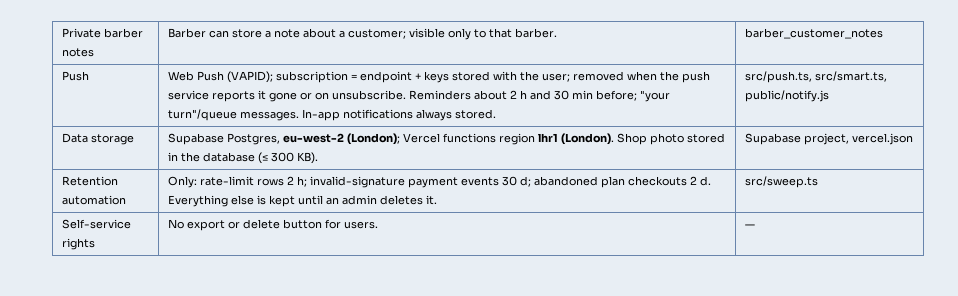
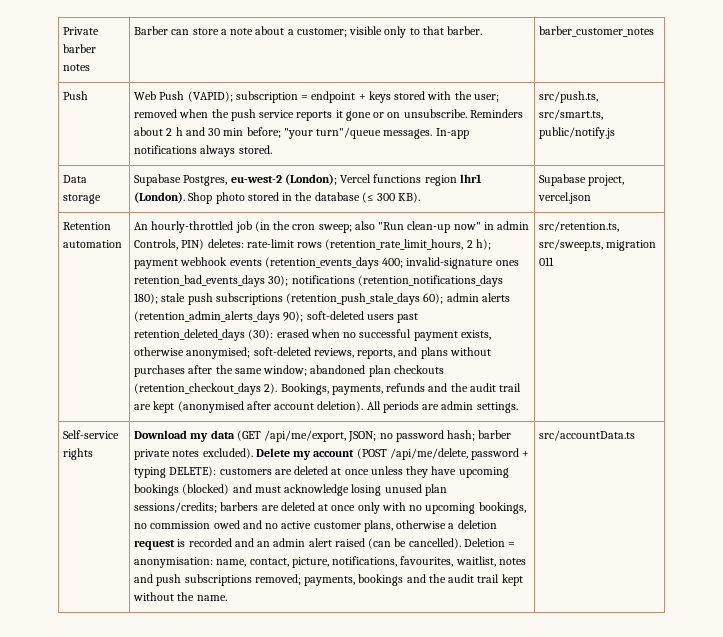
- Only: rate-limit rows 2 h; invalid-signature payment events 30 d; abandoned plan checkouts 2 d. Everything else is kept until an admin deletes it. | src/sweep.ts
- Self-service rights | No export or delete button for users. | —
+ An hourly-throttled job (in the cron sweep; also "Run clean-up now" in admin Controls, PIN) deletes: rate-limit rows (retention_rate_limit_hours, 2 h); payment webhook events (retention_events_days 400; invalid-signature ones retention_bad_events_days 30); notifications (retention_notifications_days 180); stale push subscriptions (retention_push_stale_days 60); admin alerts (retention_admin_alerts_days 90); soft-deleted users past retention_deleted_days (30): erased when no successful payment exists, otherwise anonymised; soft-deleted reviews, reports, and plans without purchases after the same window; abandoned plan checkouts (retention_checkout_days 2). Bookings, payments, refunds and the audit trail are kept (anonymised after account deletion). All periods are admin settings. | src/retention.ts, src/sweep.ts, migration 011
+ Self-service rights | Download my data (GET /api/me/export, JSON; no password hash; barber private notes excluded). Delete my account (POST /api/me/delete, password + typing DELETE): customers are deleted at once unless they have upcoming bookings (blocked) and must acknowledge losing unused plan sessions/credits; barbers are deleted at once only with no upcoming bookings, no commission owed and no active customer plans, otherwise a deletion request is recorded and an admin alert raised (can be cancelled). Deletion = anonymisation: name, contact, picture, notifications, favourites, waitlist, notes and push subscriptions removed; payments, bookings and the audit trail kept without the name. | src/accountData.ts

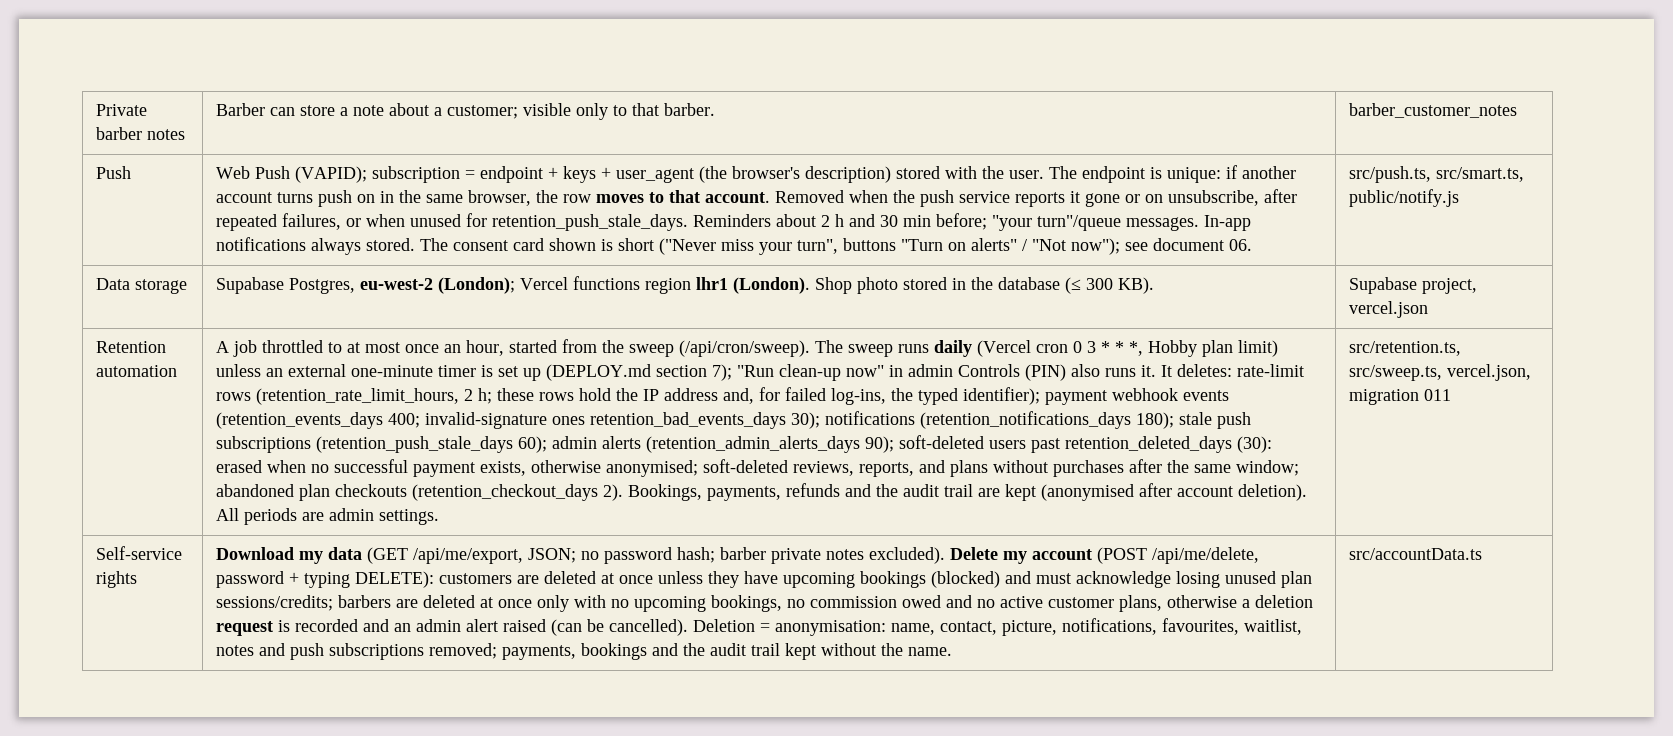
- Web Push (VAPID); subscription = endpoint + keys stored with the user; removed when the push service reports it gone or on unsubscribe.
+ Web Push (VAPID); subscription = endpoint + keys + user_agent (the browser's description) stored with the user. The endpoint is unique: if another account turns push on in the same browser, the row moves to that account. Removed when the push service reports it gone or on unsubscribe, after repeated failures, or when unused for retention_push_stale_days.
+ The consent card shown is short ("Never miss your turn", buttons "Turn on alerts" / "Not now"); see document 06.
- An hourly-throttled job (in the cron sweep; also "Run clean-up now" in admin Controls, PIN) deletes: rate-limit rows (retention_rate_limit_hours, 2 h); payment webhook events (retention_events_days 400; invalid-signature ones retention_bad_events_days 30); notifications (retention_notifications_days 180); stale push subscriptions (retention_push_stale_days 60); admin alerts (retention_admin_alerts_days 90); soft-deleted users past retention_deleted_days (30): erased when no successful payment exists, otherwise anonymised; soft-deleted reviews, reports, and plans without purchases after the same window; abandoned plan checkouts (retention_checkout_days 2).
+ A job throttled to at most once an hour, started from the sweep (/api/cron/sweep). The sweep runs daily (Vercel cron 0 3 * * *, Hobby plan limit) unless an external one-minute timer is set up (DEPLOY.md section 7); "Run clean-up now" in admin Controls (PIN) also runs it. It deletes: rate-limit rows (retention_rate_limit_hours, 2 h; these rows hold the IP address and, for failed log-ins, the typed identifier); payment webhook events (retention_events_days 400; invalid-signature ones retention_bad_events_days 30); notifications (retention_notifications_days 180); stale push subscriptions (retention_push_stale_days 60); admin alerts (retention_admin_alerts_days 90); soft-deleted users past retention_deleted_days (30): erased when no successful payment exists, otherwise anonymised; soft-deleted reviews, reports, and plans without purchases after the same window; abandoned plan checkouts (retention_checkout_days 2).
- src/retention.ts, src/sweep.ts, migration 011
+ src/retention.ts, src/sweep.ts, vercel.json, migration 011

